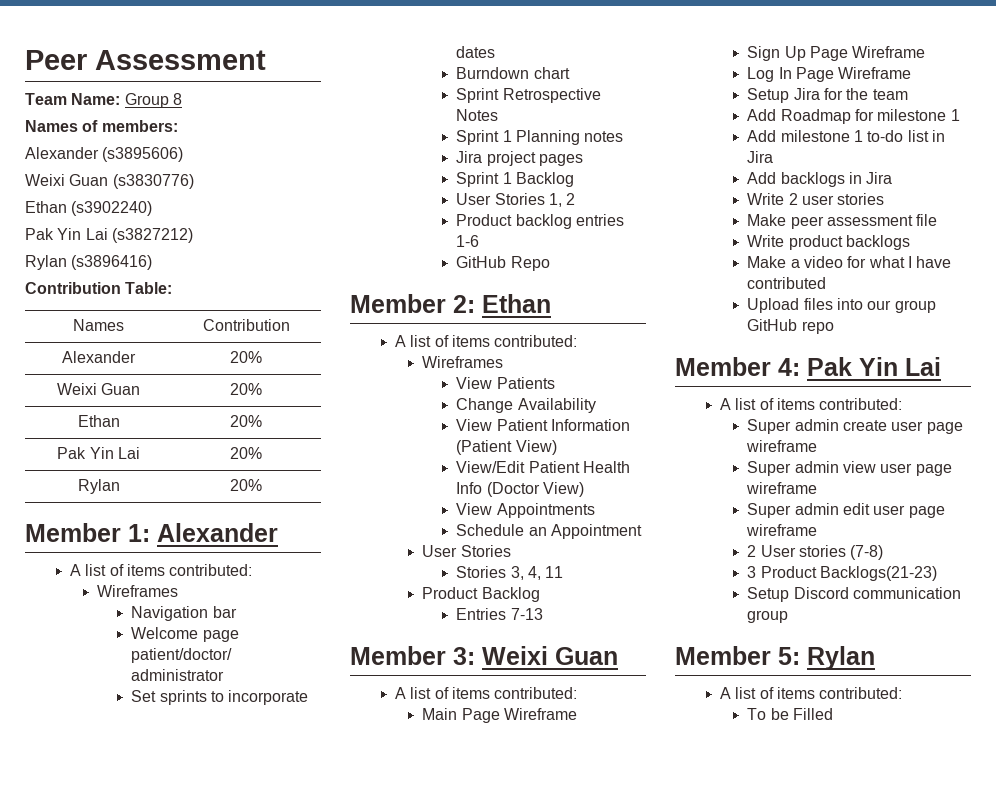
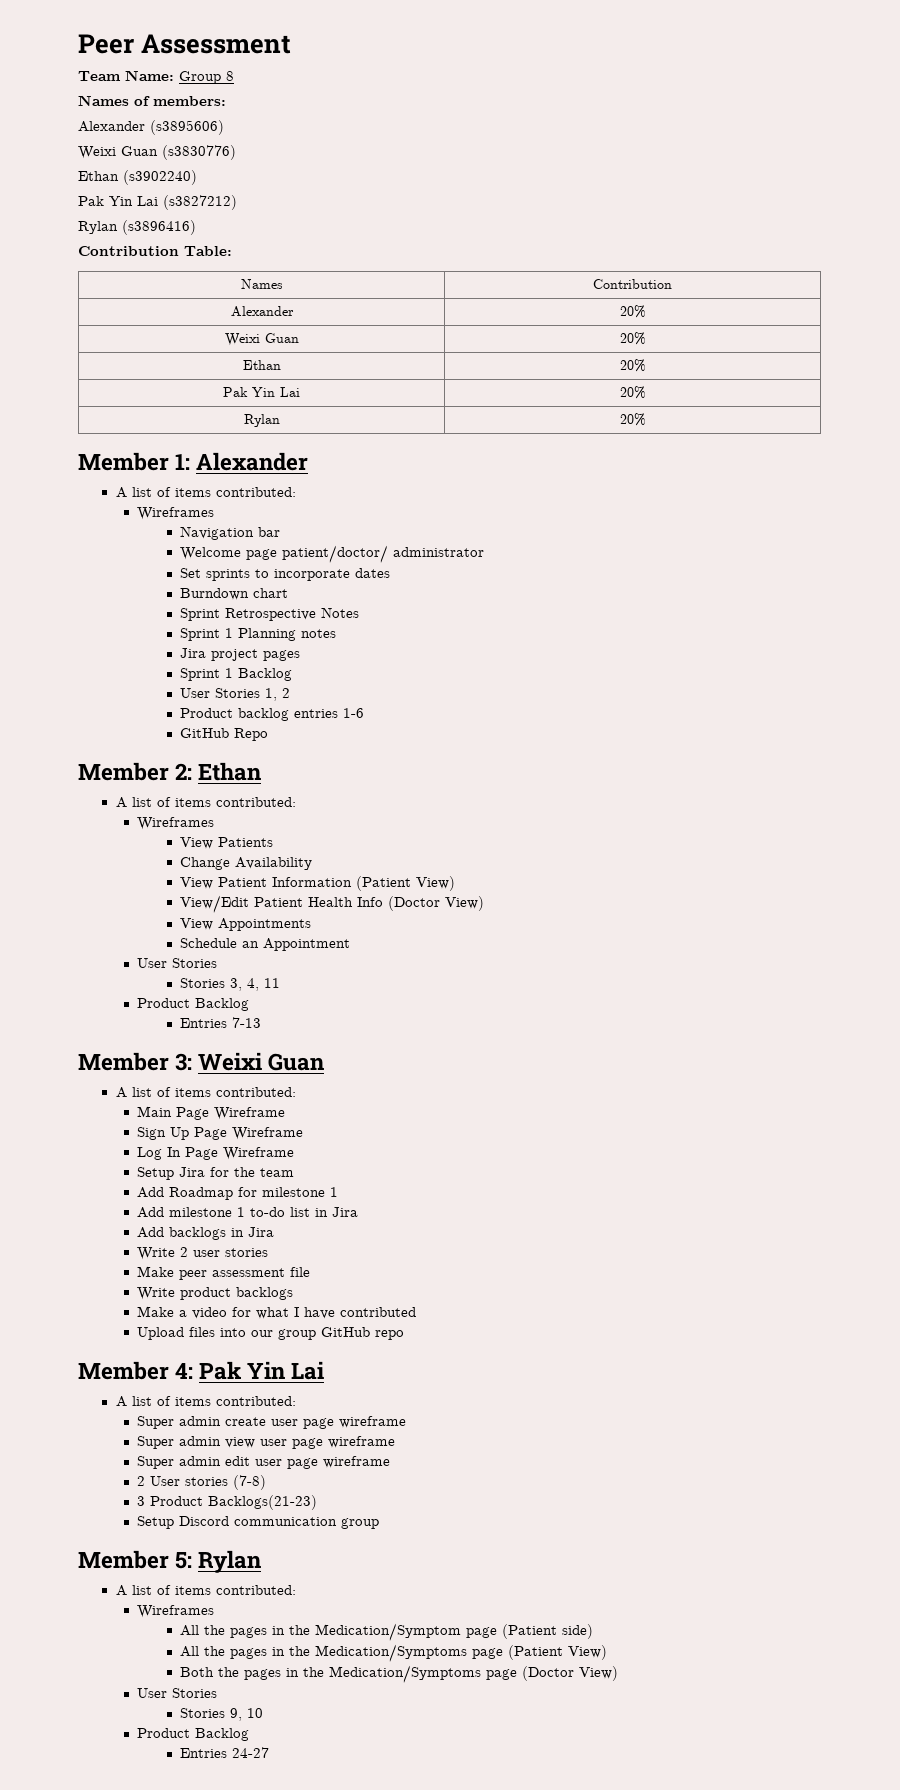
  Member 5: Rylan
  A list of items contributed:
- To be Filled
+ Wireframes
+ All the pages in the Medication/Symptom page (Patient side)
+ All the pages in the Medication/Symptoms page (Patient View)
+ Both the pages in the Medication/Symptoms page (Doctor View)
+ User Stories
+ Stories 9, 10
+ Product Backlog
+ Entries 24-27

